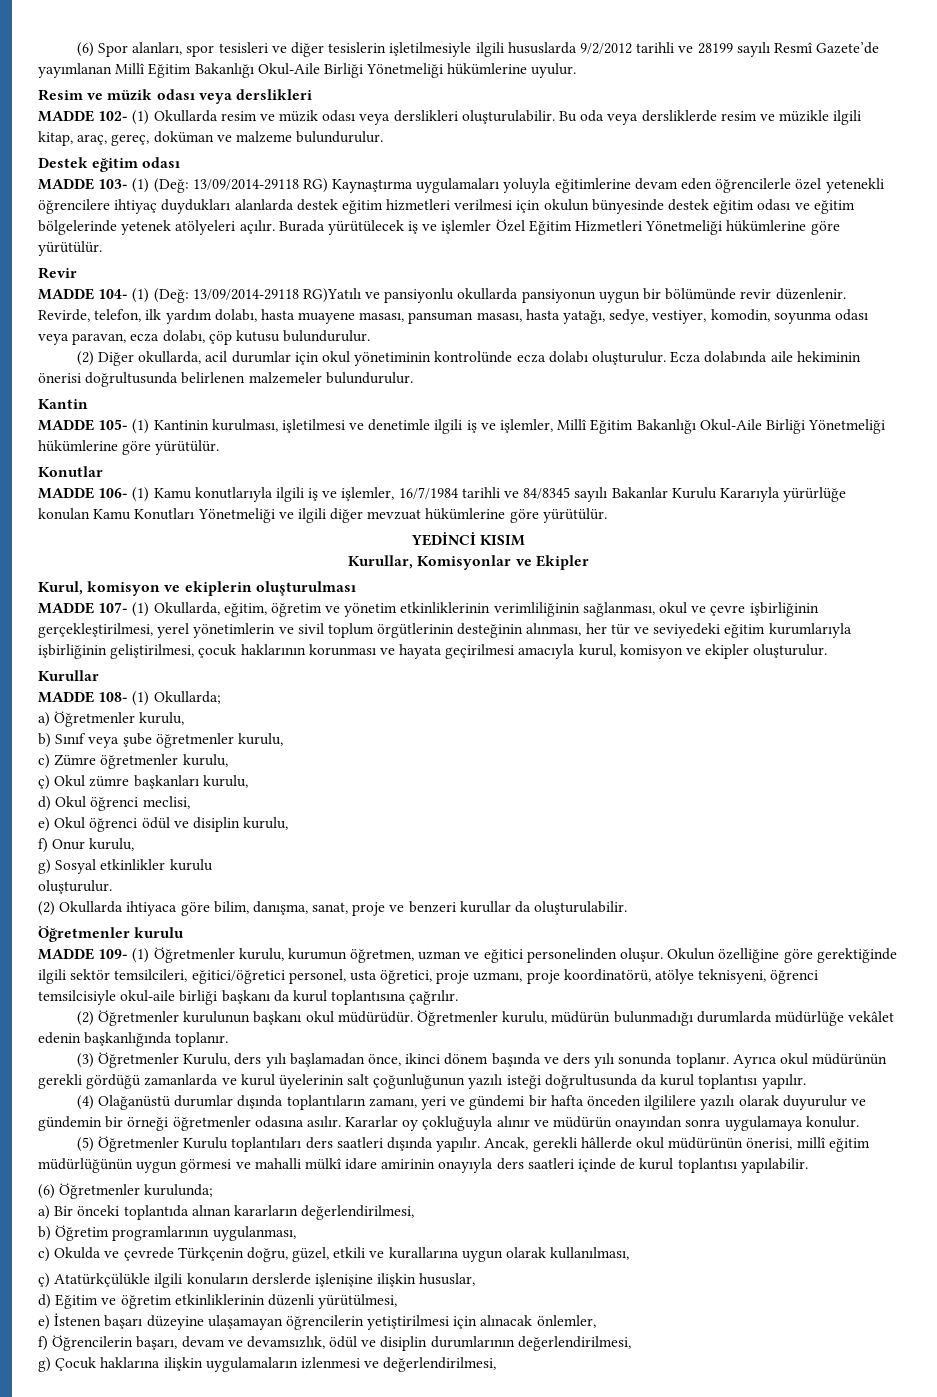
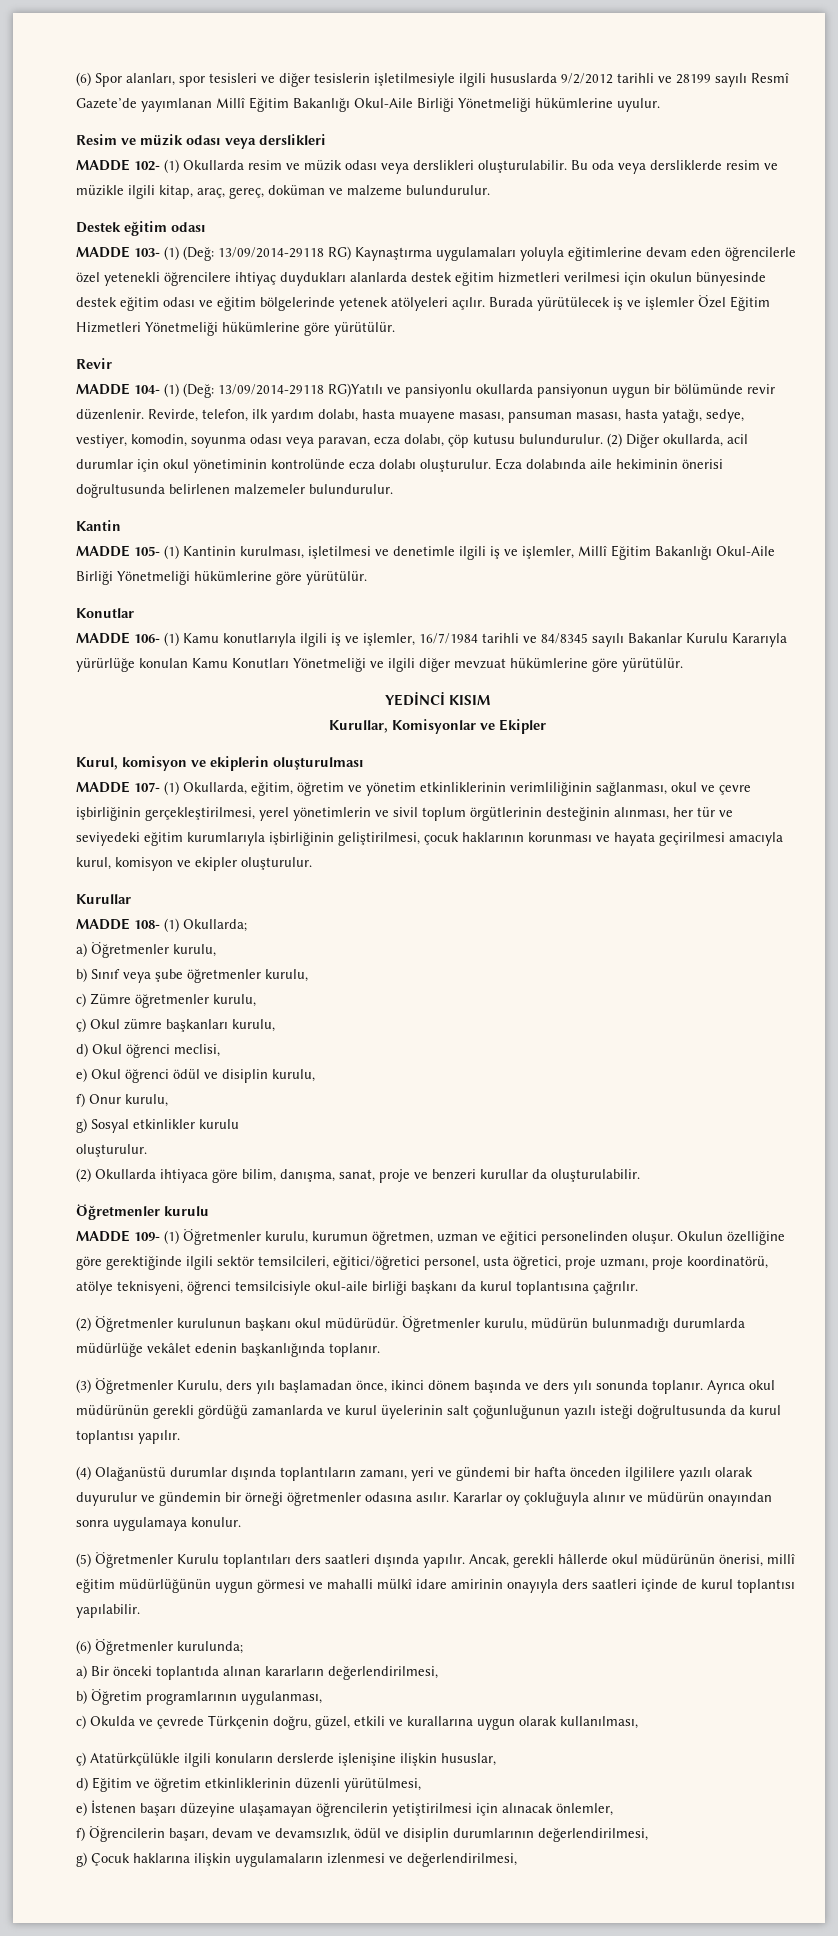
- Revirde, telefon, ilk yardım dolabı, hasta muayene masası, pansuman masası, hasta yatağı, sedye, vestiyer, komodin, soyunma odası veya paravan, ecza dolabı, çöp kutusu bulundurulur.
- (2) Diğer okullarda, acil durumlar için okul yönetiminin kontrolünde ecza dolabı oluşturulur.
+ Revirde, telefon, ilk yardım dolabı, hasta muayene masası, pansuman masası, hasta yatağı, sedye, vestiyer, komodin, soyunma odası veya paravan, ecza dolabı, çöp kutusu bulundurulur. (2) Diğer okullarda, acil durumlar için okul yönetiminin kontrolünde ecza dolabı oluşturulur.

